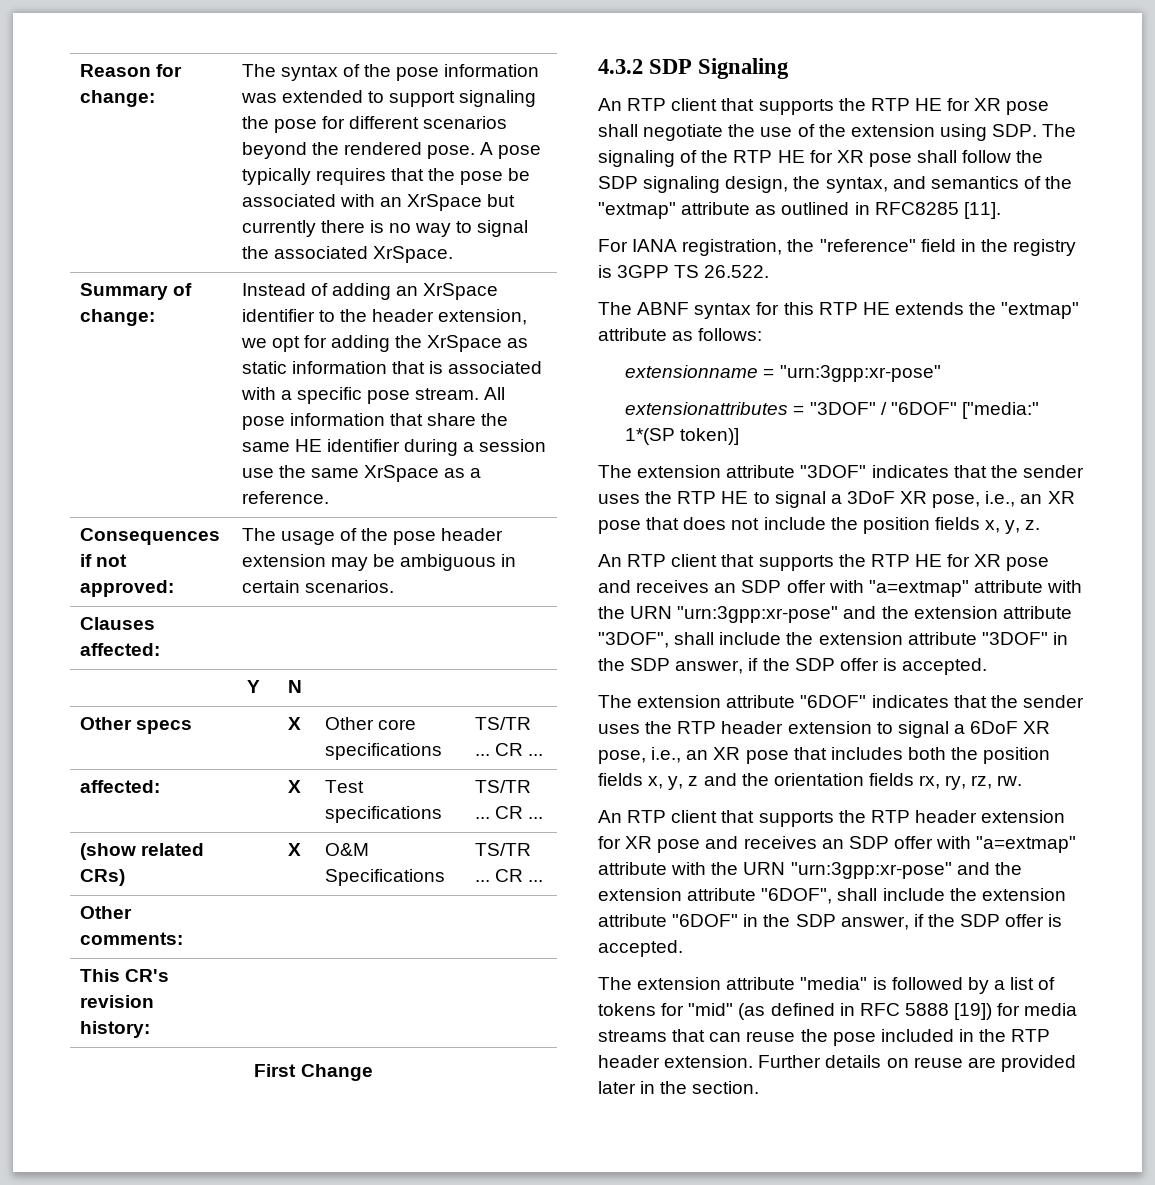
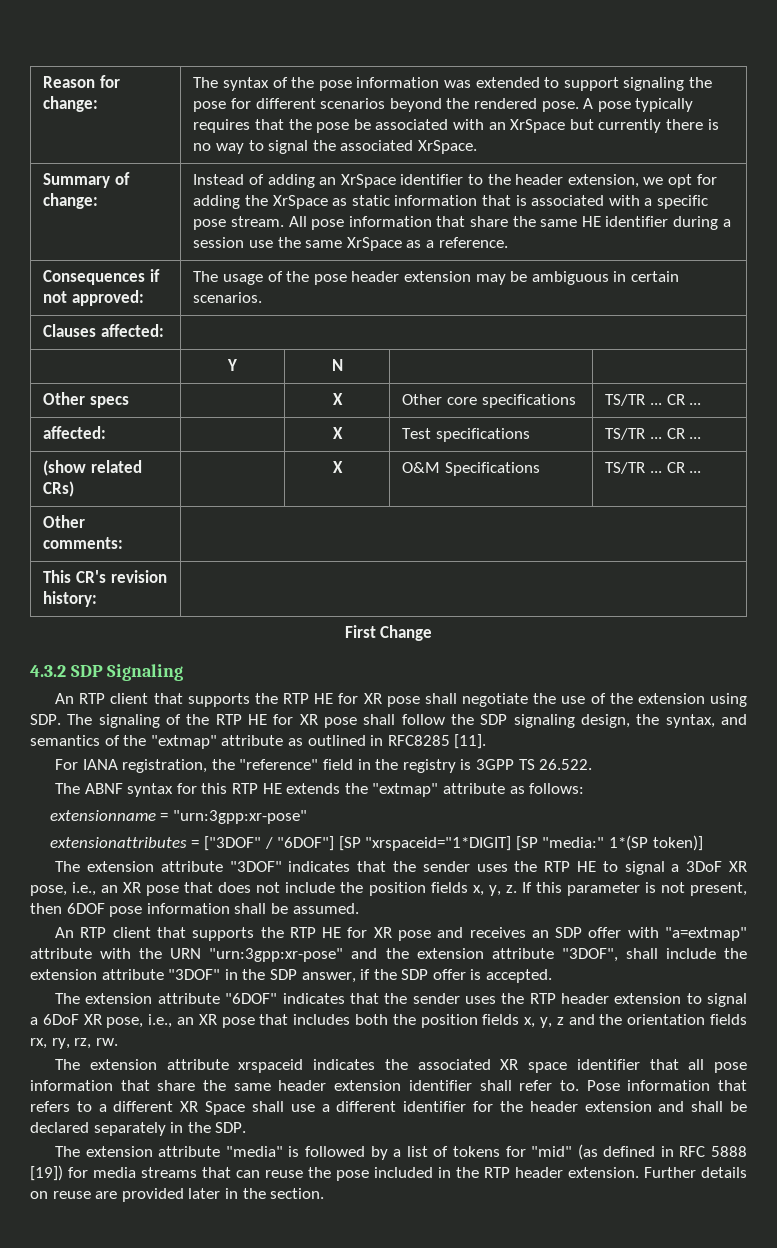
- extensionattributes = "3DOF" / "6DOF" ["media:" 1*(SP token)]
+ extensionattributes = ["3DOF" / "6DOF"] [SP "xrspaceid="1*DIGIT] [SP "media:" 1*(SP token)]
+ If this parameter is not present, then 6DOF pose information shall be assumed.
- An RTP client that supports the RTP header extension for XR pose and receives an SDP offer with "a=extmap" attribute with the URN "urn:3gpp:xr-pose" and the extension attribute "6DOF", shall include the extension attribute "6DOF" in the SDP answer, if the SDP offer is accepted.
+ The extension attribute xrspaceid indicates the associated XR space identifier that all pose information that share the same header extension identifier shall refer to. Pose information that refers to a different XR Space shall use a different identifier for the header extension and shall be declared separately in the SDP.

